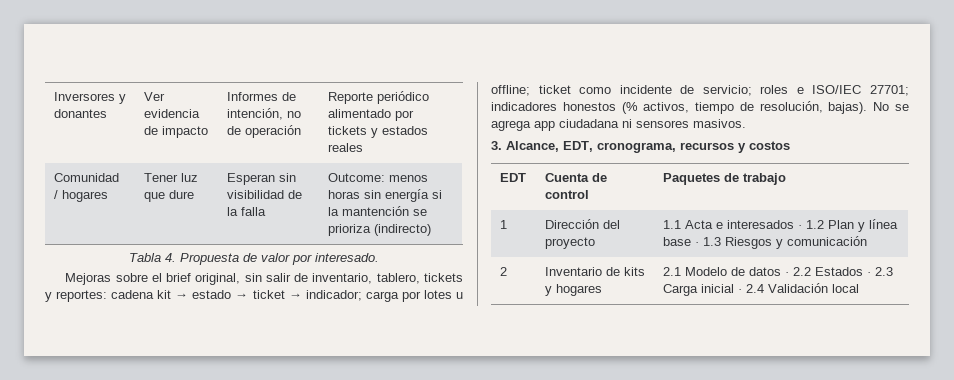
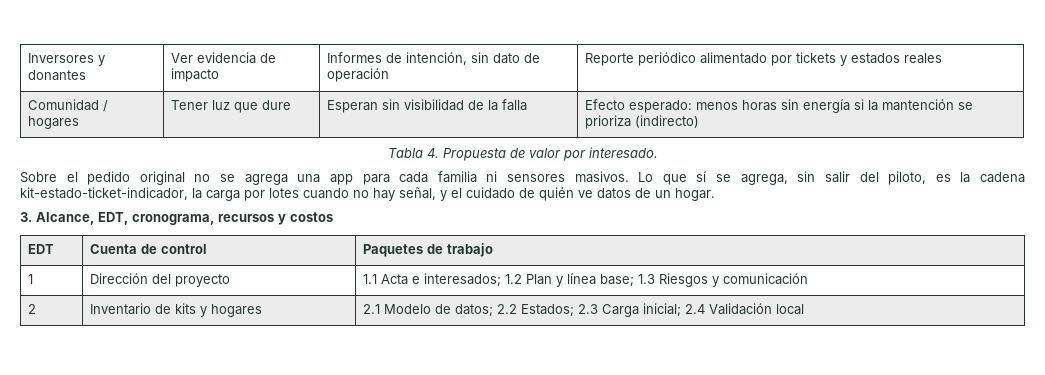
- Inversores y donantes | Ver evidencia de impacto | Informes de intención, no de operación | Reporte periódico alimentado por tickets y estados reales
+ Inversores y donantes | Ver evidencia de impacto | Informes de intención, sin dato de operación | Reporte periódico alimentado por tickets y estados reales
- Comunidad / hogares | Tener luz que dure | Esperan sin visibilidad de la falla | Outcome: menos horas sin energía si la mantención se prioriza (indirecto)
+ Comunidad / hogares | Tener luz que dure | Esperan sin visibilidad de la falla | Efecto esperado: menos horas sin energía si la mantención se prioriza (indirecto)
- Mejoras sobre el brief original, sin salir de inventario, tablero, tickets y reportes: cadena kit → estado → ticket → indicador; carga por lotes u offline; ticket como incidente de servicio; roles e ISO/IEC 27701; indicadores honestos (% activos, tiempo de resolución, bajas). No se agrega app ciudadana ni sensores masivos.
+ Sobre el pedido original no se agrega una app para cada familia ni sensores masivos. Lo que sí se agrega, sin salir del piloto, es la cadena kit-estado-ticket-indicador, la carga por lotes cuando no hay señal, y el cuidado de quién ve datos de un hogar.
- 1 | Dirección del proyecto | 1.1 Acta e interesados · 1.2 Plan y línea base · 1.3 Riesgos y comunicación
+ 1 | Dirección del proyecto | 1.1 Acta e interesados; 1.2 Plan y línea base; 1.3 Riesgos y comunicación
- 2 | Inventario de kits y hogares | 2.1 Modelo de datos · 2.2 Estados · 2.3 Carga inicial · 2.4 Validación local
+ 2 | Inventario de kits y hogares | 2.1 Modelo de datos; 2.2 Estados; 2.3 Carga inicial; 2.4 Validación local

